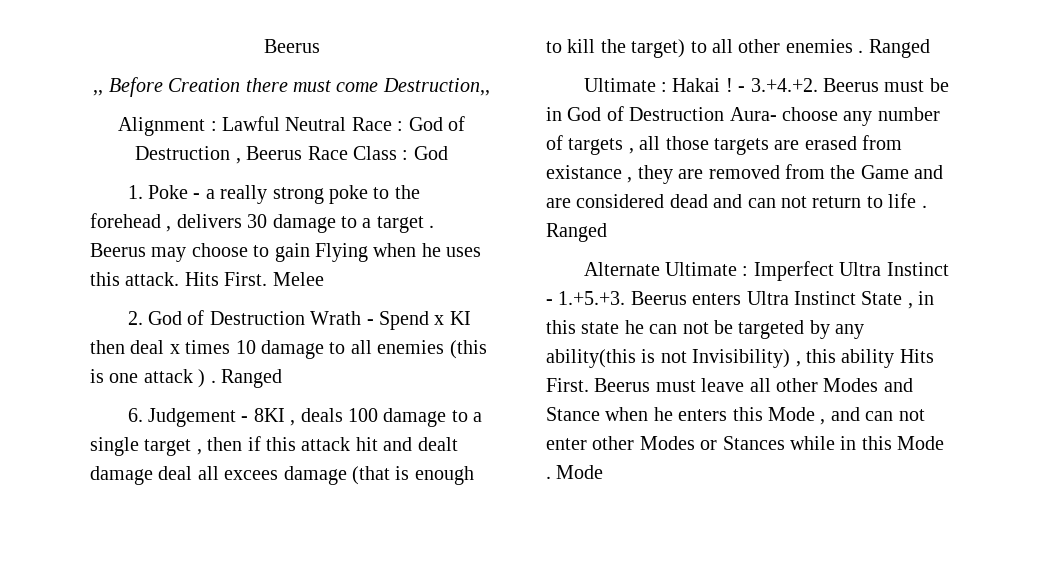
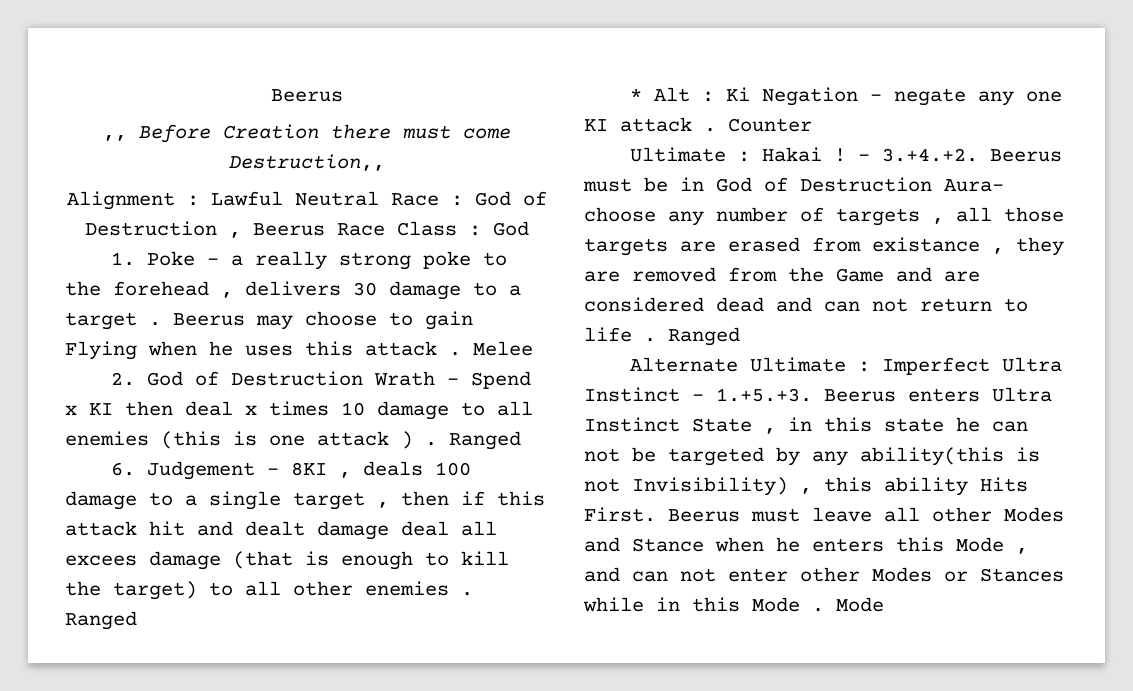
- Beerus may choose to gain Flying when he uses this attack. Hits First.
+ Beerus may choose to gain Flying when he uses this attack .
+ * Alt : Ki Negation - negate any one KI attack . Counter

